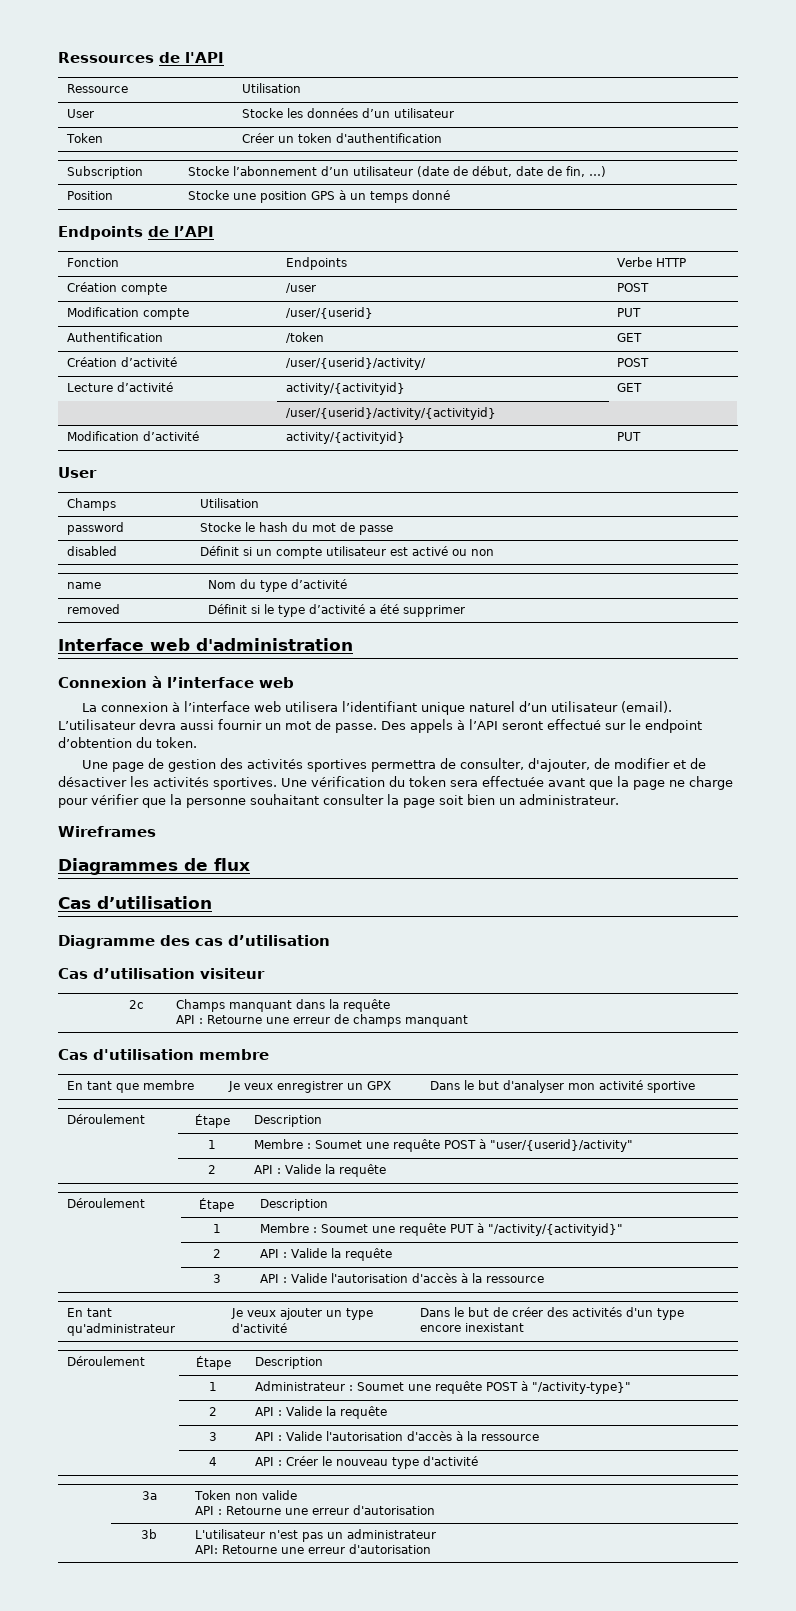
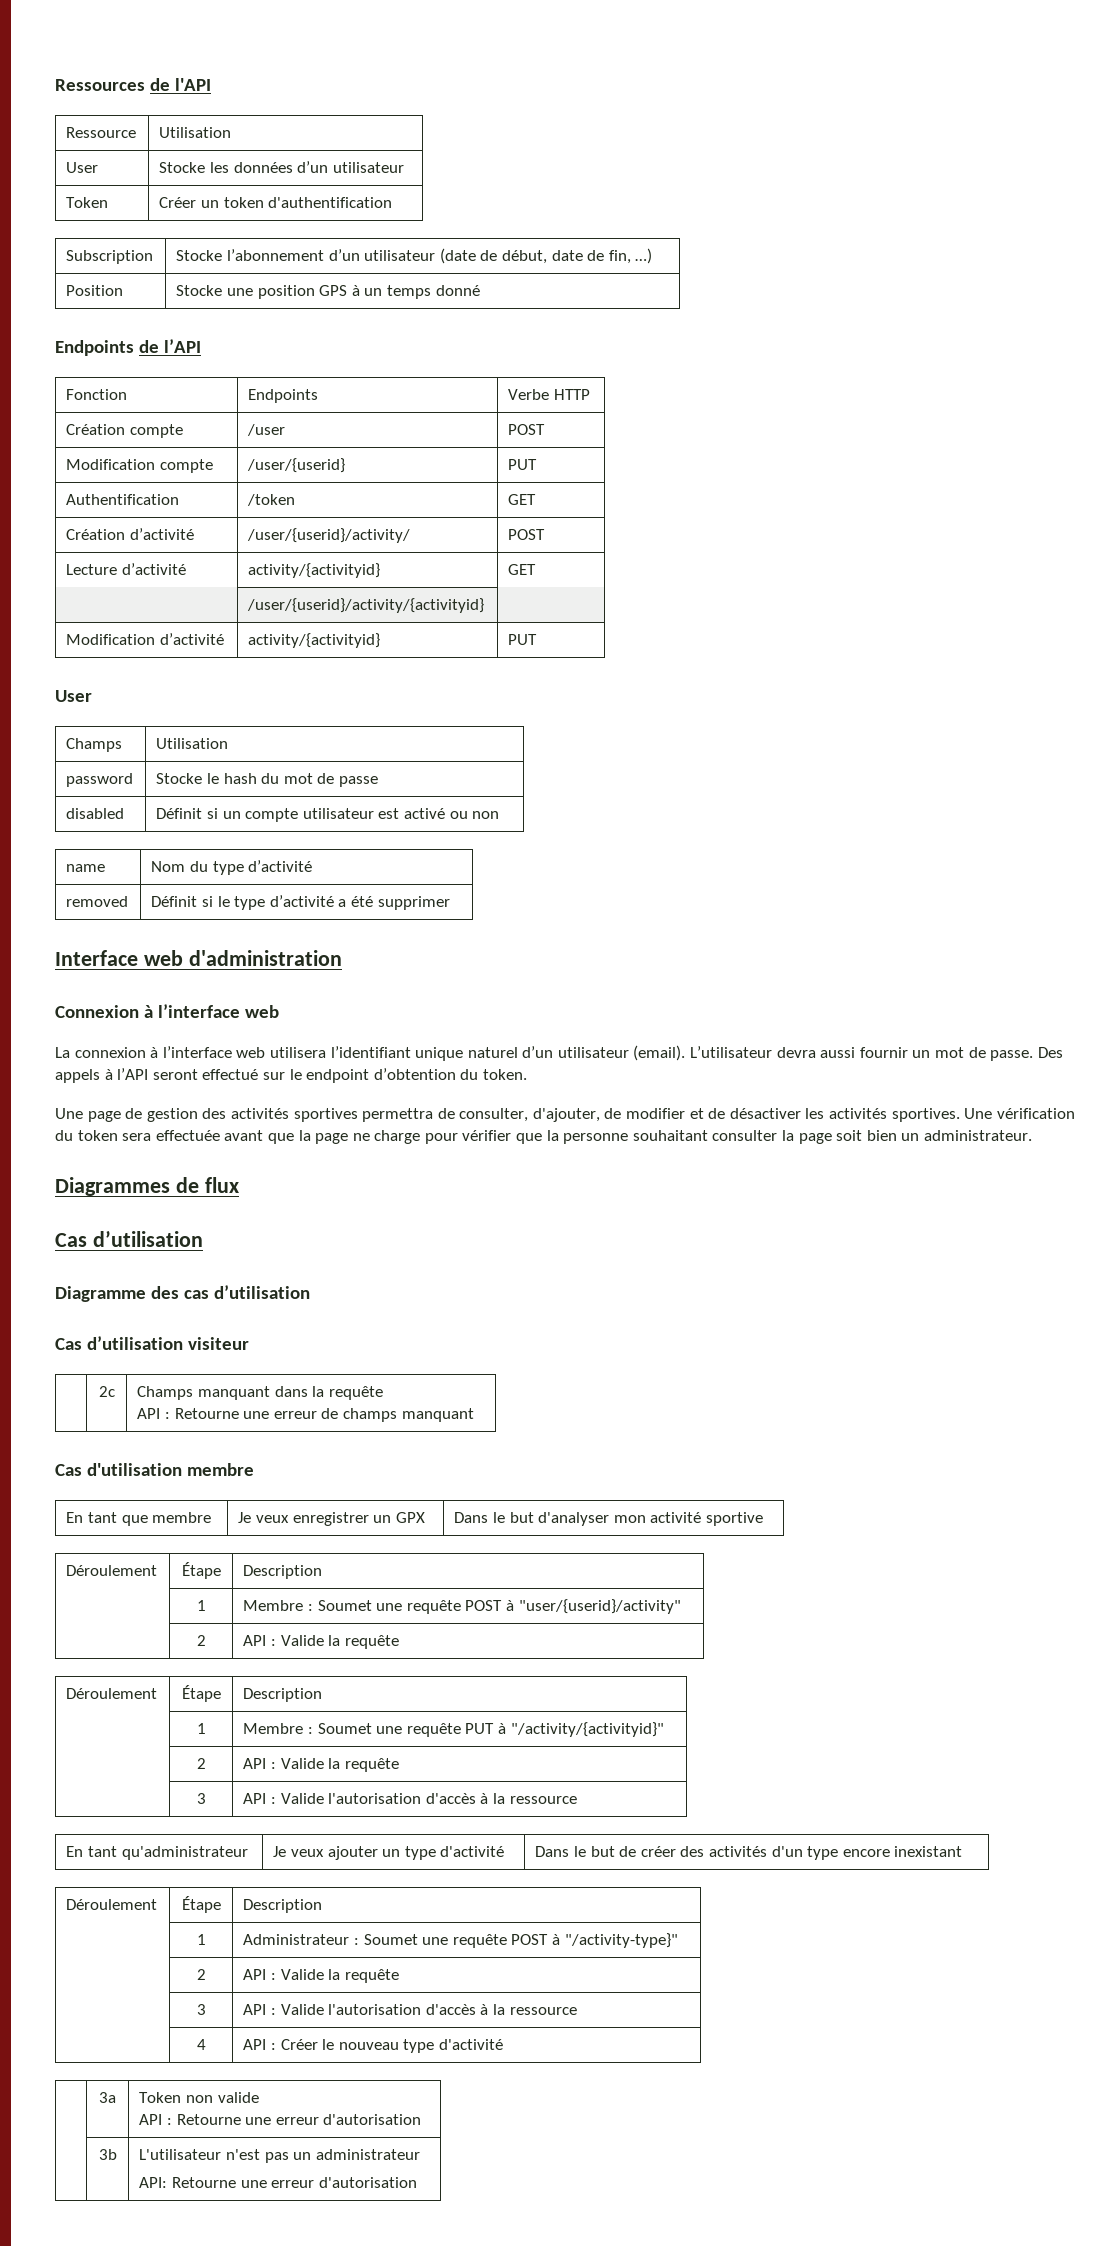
- Wireframes

